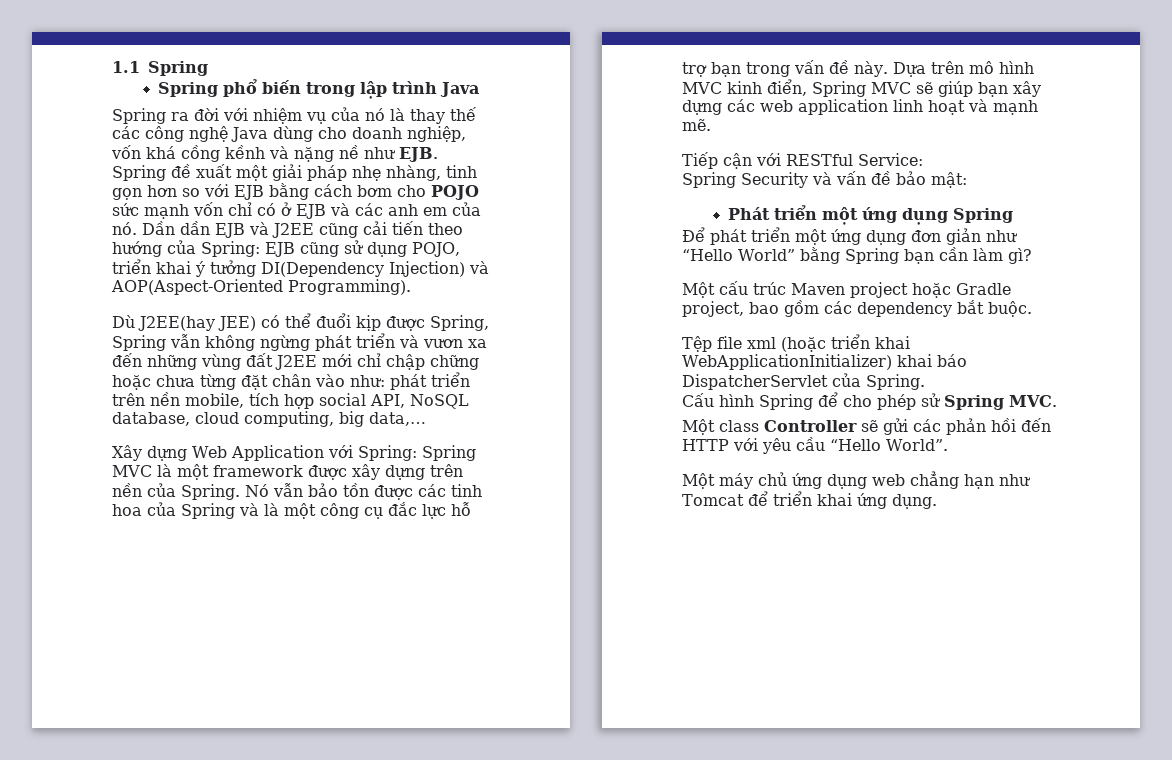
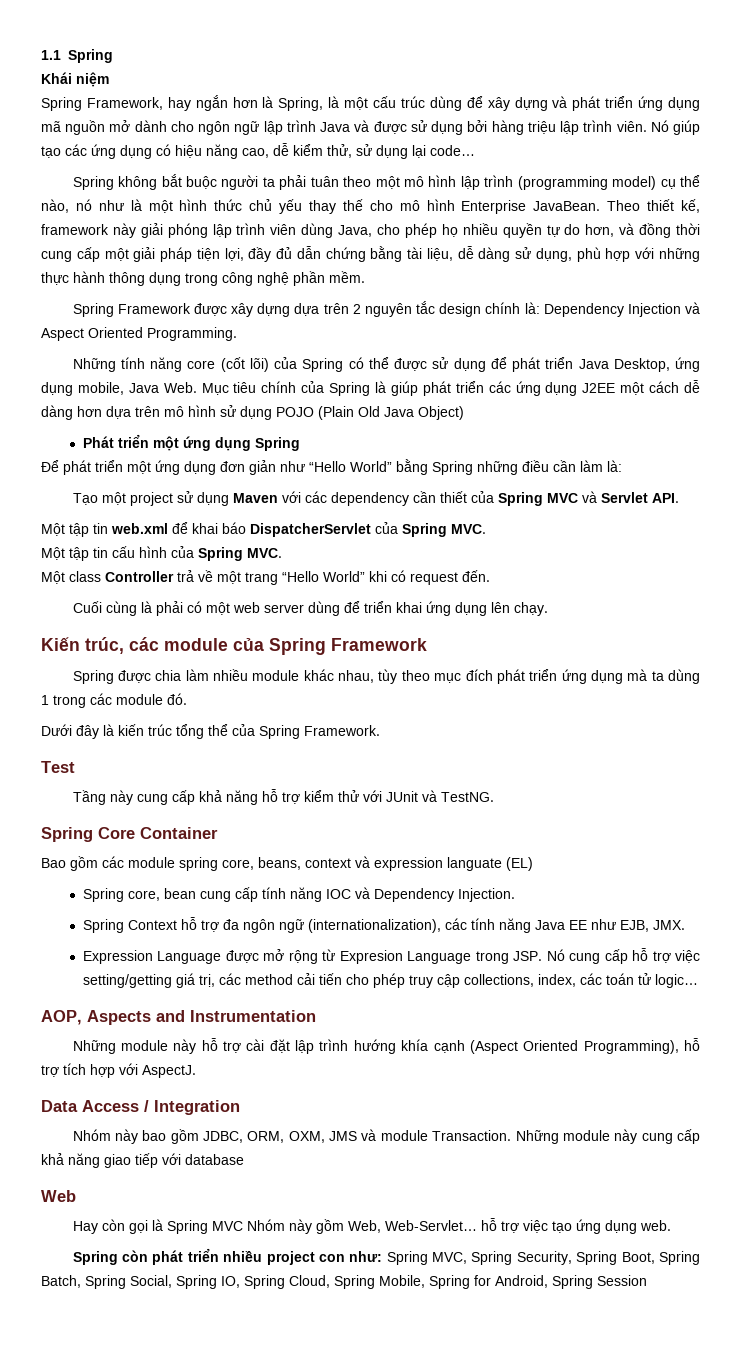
- Spring phổ biến trong lập trình Java
- Spring ra đời với nhiệm vụ của nó là thay thế các công nghệ Java dùng cho doanh nghiệp, vốn khá cồng kềnh và nặng nề như EJB. Spring đề xuất một giải pháp nhẹ nhàng, tinh gọn hơn so với EJB bằng cách bơm cho POJO sức mạnh vốn chỉ có ở EJB và các anh em của nó. Dần dần EJB và J2EE cũng cải tiến theo hướng của Spring: EJB cũng sử dụng POJO, triển khai ý tưởng DI(Dependency Injection) và AOP(Aspect-Oriented Programming).
- Dù J2EE(hay JEE) có thể đuổi kịp được Spring, Spring vẫn không ngừng phát triển và vươn xa đến những vùng đất J2EE mới chỉ chập chững hoặc chưa từng đặt chân vào như: phát triển trên nền mobile, tích hợp social API, NoSQL database, cloud computing, big data,…
- Xây dựng Web Application với Spring: Spring MVC là một framework được xây dựng trên nền của Spring. Nó vẫn bảo tồn được các tinh hoa của Spring và là một công cụ đắc lực hỗ trợ bạn trong vấn đề này. Dựa trên mô hình MVC kinh điển, Spring MVC sẽ giúp bạn xây dựng các web application linh hoạt và mạnh mẽ.
- Tiếp cận với RESTful Service:
- Spring Security và vấn đề bảo mật:
+ Khái niệm
+ Spring Framework, hay ngắn hơn là Spring, là một cấu trúc dùng để xây dựng và phát triển ứng dụng mã nguồn mở dành cho ngôn ngữ lập trình Java và được sử dụng bởi hàng triệu lập trình viên. Nó giúp tạo các ứng dụng có hiệu năng cao, dễ kiểm thử, sử dụng lại code…
+ Spring không bắt buộc người ta phải tuân theo một mô hình lập trình (programming model) cụ thể nào, nó như là một hình thức chủ yếu thay thế cho mô hình Enterprise JavaBean. Theo thiết kế, framework này giải phóng lập trình viên dùng Java, cho phép họ nhiều quyền tự do hơn, và đồng thời cung cấp một giải pháp tiện lợi, đầy đủ dẫn chứng bằng tài liệu, dễ dàng sử dụng, phù hợp với những thực hành thông dụng trong công nghệ phần mềm.
+ Spring Framework được xây dựng dựa trên 2 nguyên tắc design chính là: Dependency Injection và Aspect Oriented Programming.
+ Những tính năng core (cốt lõi) của Spring có thể được sử dụng để phát triển Java Desktop, ứng dụng mobile, Java Web. Mục tiêu chính của Spring là giúp phát triển các ứng dụng J2EE một cách dễ dàng hơn dựa trên mô hình sử dụng POJO (Plain Old Java Object)
- Để phát triển một ứng dụng đơn giản như “Hello World” bằng Spring bạn cần làm gì?
- Một cấu trúc Maven project hoặc Gradle project, bao gồm các dependency bắt buộc.
- Tệp file xml (hoặc triển khai WebApplicationInitializer) khai báo DispatcherServlet của Spring.
- Cấu hình Spring để cho phép sử Spring MVC.
+ Để phát triển một ứng dụng đơn giản như “Hello World” bằng Spring những điều cần làm là:
+ Tạo một project sử dụng Maven với các dependency cần thiết của Spring MVC và Servlet API.
+ Một tập tin web.xml để khai báo DispatcherServlet của Spring MVC.
+ Một tập tin cấu hình của Spring MVC.
- Một class Controller sẽ gửi các phản hồi đến HTTP với yêu cầu “Hello World”.
- Một máy chủ ứng dụng web chẳng hạn như Tomcat để triển khai ứng dụng.
+ Một class Controller trả về một trang “Hello World” khi có request đến.
+ Cuối cùng là phải có một web server dùng để triển khai ứng dụng lên chạy.
+ Kiến trúc, các module của Spring Framework
+ Spring được chia làm nhiều module khác nhau, tùy theo mục đích phát triển ứng dụng mà ta dùng 1 trong các module đó.
+ Dưới đây là kiến trúc tổng thể của Spring Framework.
+ Test
+ Tầng này cung cấp khả năng hỗ trợ kiểm thử với JUnit và TestNG.
+ Spring Core Container
+ Bao gồm các module spring core, beans, context và expression languate (EL)
+ Spring core, bean cung cấp tính năng IOC và Dependency Injection.
+ Spring Context hỗ trợ đa ngôn ngữ (internationalization), các tính năng Java EE như EJB, JMX.
+ Expression Language được mở rộng từ Expresion Language trong JSP. Nó cung cấp hỗ trợ việc setting/getting giá trị, các method cải tiến cho phép truy cập collections, index, các toán tử logic…
+ AOP, Aspects and Instrumentation
+ Những module này hỗ trợ cài đặt lập trình hướng khía cạnh (Aspect Oriented Programming), hỗ trợ tích hợp với AspectJ.
+ Data Access / Integration
+ Nhóm này bao gồm JDBC, ORM, OXM, JMS và module Transaction. Những module này cung cấp khả năng giao tiếp với database
+ Web
+ Hay còn gọi là Spring MVC Nhóm này gồm Web, Web-Servlet… hỗ trợ việc tạo ứng dụng web.
+ Spring còn phát triển nhiều project con như: Spring MVC, Spring Security, Spring Boot, Spring Batch, Spring Social, Spring IO, Spring Cloud, Spring Mobile, Spring for Android, Spring Session

